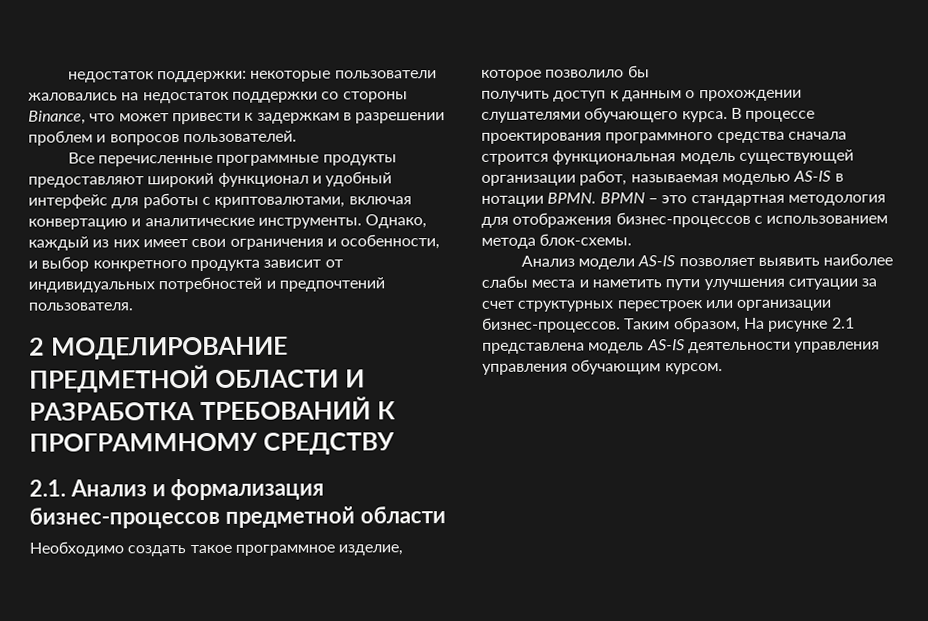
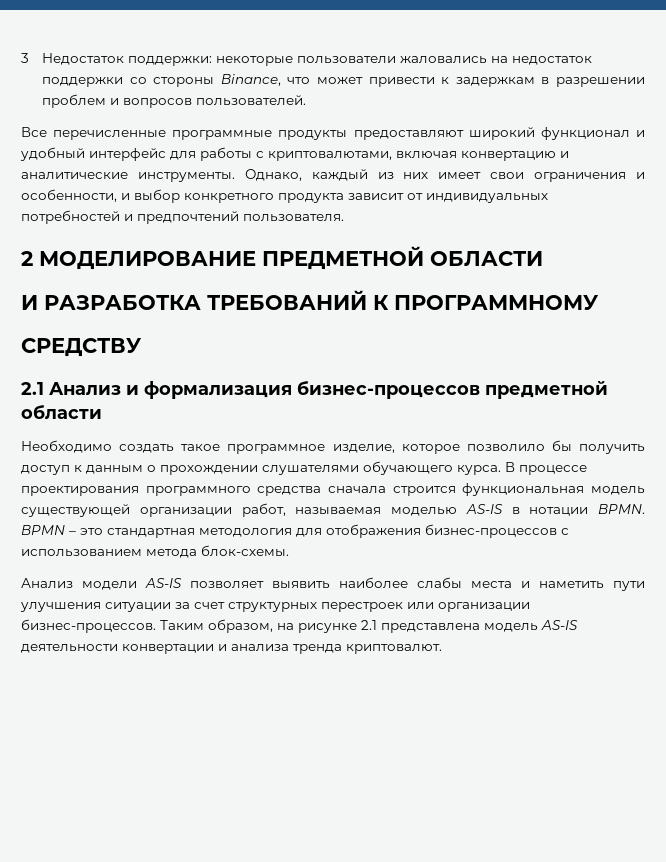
- недостаток поддержки: некоторые пользователи жаловались на недостаток поддержки со стороны Binance, что может привести к задержкам в разрешении проблем и вопросов пользователей.
+ 3 Недостаток поддержки: некоторые пользователи жаловались на недостаток поддержки со стороны Binance, что может привести к задержкам в разрешении проблем и вопросов пользователей.
- 2 МОДЕЛИРОВАНИЕ ПРЕДМЕТНОЙ ОБЛАСТИ И РАЗРАБОТКА ТРЕБОВАНИЙ К ПРОГРАММНОМУ СРЕДСТВУ
+ 2 МОДЕЛИРОВАНИЕ ПРЕДМЕТНОЙ ОБЛАСТИ
+ И РАЗРАБОТКА ТРЕБОВАНИЙ К ПРОГРАММНОМУ
+ СРЕДСТВУ
- 2.1. Анализ и формализация бизнес-процессов предметной области
+ 2.1 Анализ и формализация бизнес-процессов предметной области
- Необходимо создать такое программное изделие, которое позволило бы
- получить доступ к данным о прохождении слушателями обучающего курса.
+ Необходимо создать такое программное изделие, которое позволило бы получить доступ к данным о прохождении слушателями обучающего курса.
- Таким образом, На рисунке 2.1 представлена модель AS-IS деятельности управления управления обучающим курсом.
+ Таким образом, на рисунке 2.1 представлена модель AS-IS деятельности конвертации и анализа тренда криптовалют.

